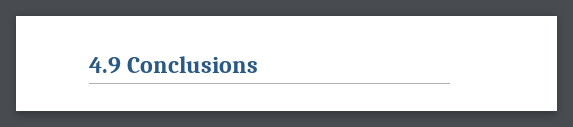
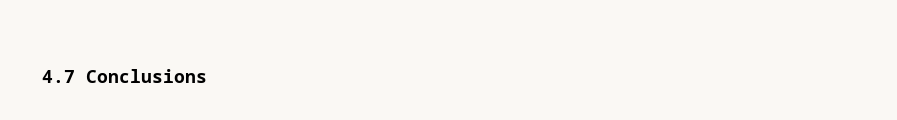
- 4.9 Conclusions
+ 4.7 Conclusions

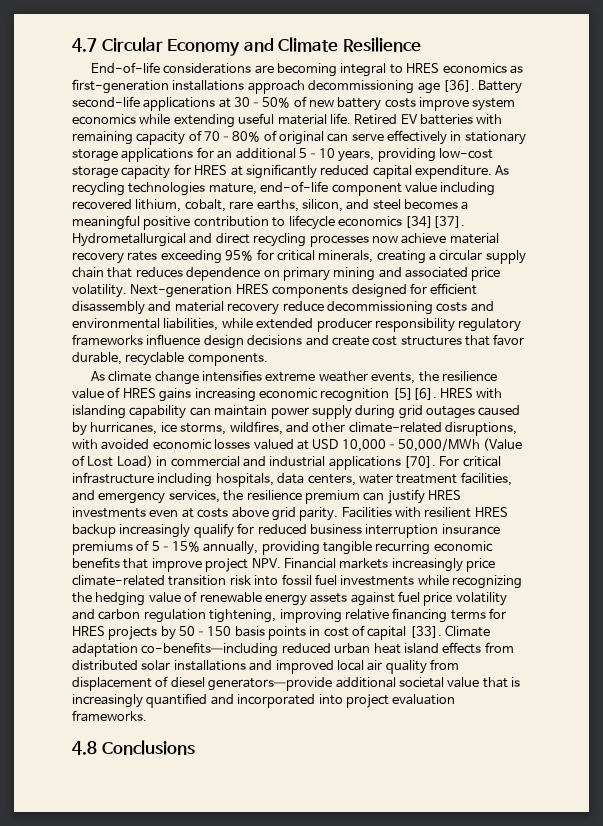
- 4.7 Conclusions
+ 4.7 Circular Economy and Climate Resilience
+ End-of-life considerations are becoming integral to HRES economics as first-generation installations approach decommissioning age [36]. Battery second-life applications at 30–50% of new battery costs improve system economics while extending useful material life. Retired EV batteries with remaining capacity of 70–80% of original can serve effectively in stationary storage applications for an additional 5–10 years, providing low-cost storage capacity for HRES at significantly reduced capital expenditure. As recycling technologies mature, end-of-life component value including recovered lithium, cobalt, rare earths, silicon, and steel becomes a meaningful positive contribution to lifecycle economics [34][37]. Hydrometallurgical and direct recycling processes now achieve material recovery rates exceeding 95% for critical minerals, creating a circular supply chain that reduces dependence on primary mining and associated price volatility. Next-generation HRES components designed for efficient disassembly and material recovery reduce decommissioning costs and environmental liabilities, while extended producer responsibility regulatory frameworks influence design decisions and create cost structures that favor durable, recyclable components.
+ As climate change intensifies extreme weather events, the resilience value of HRES gains increasing economic recognition [5][6]. HRES with islanding capability can maintain power supply during grid outages caused by hurricanes, ice storms, wildfires, and other climate-related disruptions, with avoided economic losses valued at USD 10,000–50,000/MWh (Value of Lost Load) in commercial and industrial applications [70]. For critical infrastructure including hospitals, data centers, water treatment facilities, and emergency services, the resilience premium can justify HRES investments even at costs above grid parity. Facilities with resilient HRES backup increasingly qualify for reduced business interruption insurance premiums of 5–15% annually, providing tangible recurring economic benefits that improve project NPV. Financial markets increasingly price climate-related transition risk into fossil fuel investments while recognizing the hedging value of renewable energy assets against fuel price volatility and carbon regulation tightening, improving relative financing terms for HRES projects by 50–150 basis points in cost of capital [33]. Climate adaptation co-benefits—including reduced urban heat island effects from distributed solar installations and improved local air quality from displacement of diesel generators—provide additional societal value that is increasingly quantified and incorporated into project evaluation frameworks.
+ 4.8 Conclusions

